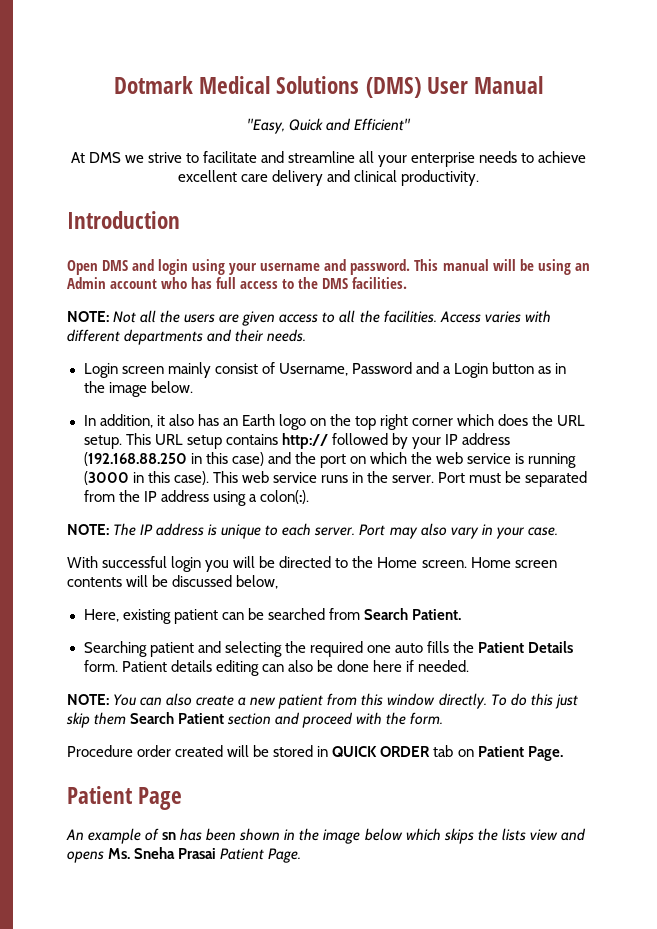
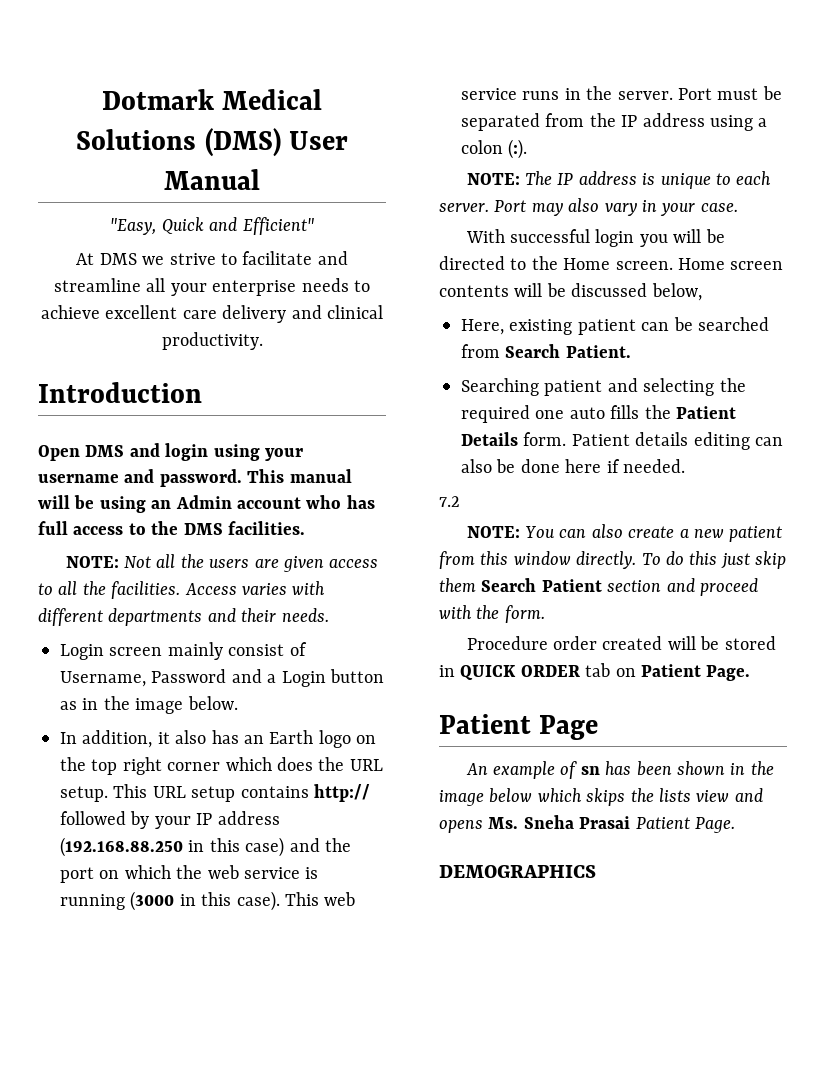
- Port must be separated from the IP address using a colon(:).
+ Port must be separated from the IP address using a colon (:).
+ 7.2
+ DEMOGRAPHICS

